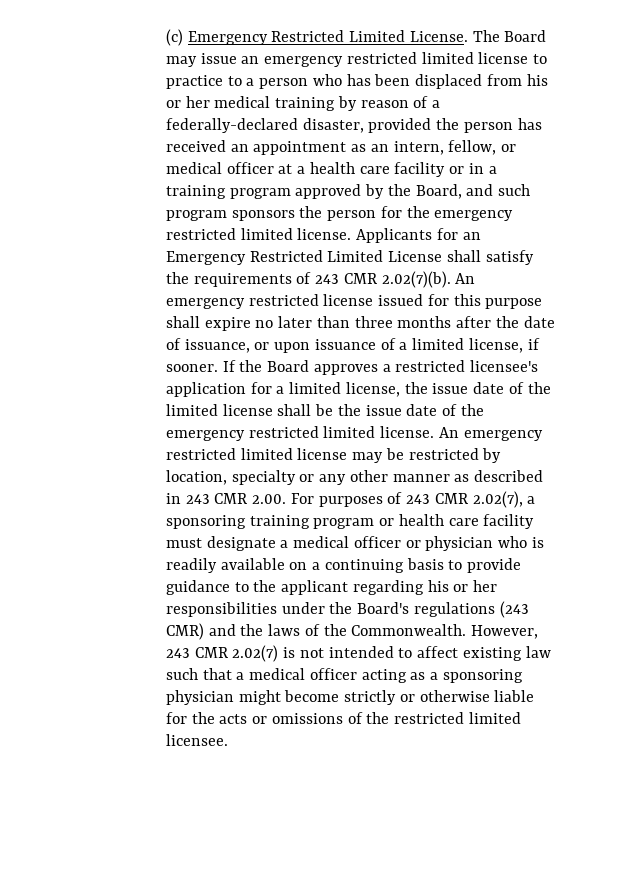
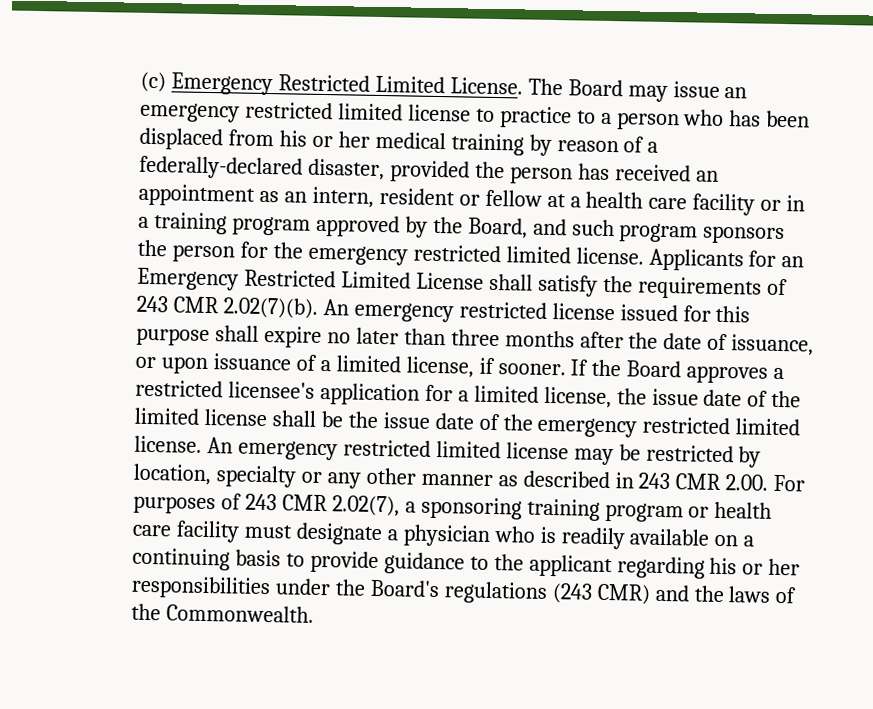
- The Board may issue an emergency restricted limited license to practice to a person who has been displaced from his or her medical training by reason of a federally-declared disaster, provided the person has received an appointment as an intern, fellow, or medical officer at a health care facility or in a training program approved by the Board, and such program sponsors the person for the emergency restricted limited license.
+ The Board may issue an emergency restricted limited license to practice to a person who has been displaced from his or her medical training by reason of a federally-declared disaster, provided the person has received an appointment as an intern, resident or fellow at a health care facility or in a training program approved by the Board, and such program sponsors the person for the emergency restricted limited license.
- An emergency restricted limited license may be restricted by location, specialty or any other manner as described in 243 CMR 2.00. For purposes of 243 CMR 2.02(7), a sponsoring training program or health care facility must designate a medical officer or physician who is readily available on a continuing basis to provide guidance to the applicant regarding his or her responsibilities under the Board's regulations (243 CMR) and the laws of the Commonwealth. However, 243 CMR 2.02(7) is not intended to affect existing law such that a medical officer acting as a sponsoring physician might become strictly or otherwise liable for the acts or omissions of the restricted limited licensee.
+ An emergency restricted limited license may be restricted by location, specialty or any other manner as described in 243 CMR 2.00. For purposes of 243 CMR 2.02(7), a sponsoring training program or health care facility must designate a physician who is readily available on a continuing basis to provide guidance to the applicant regarding his or her responsibilities under the Board's regulations (243 CMR) and the laws of the Commonwealth.

